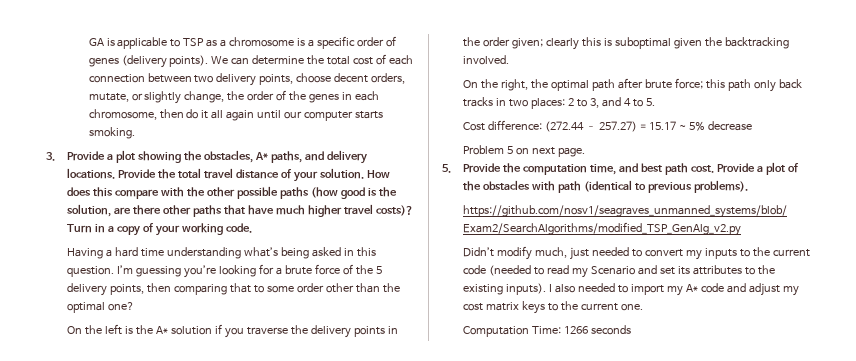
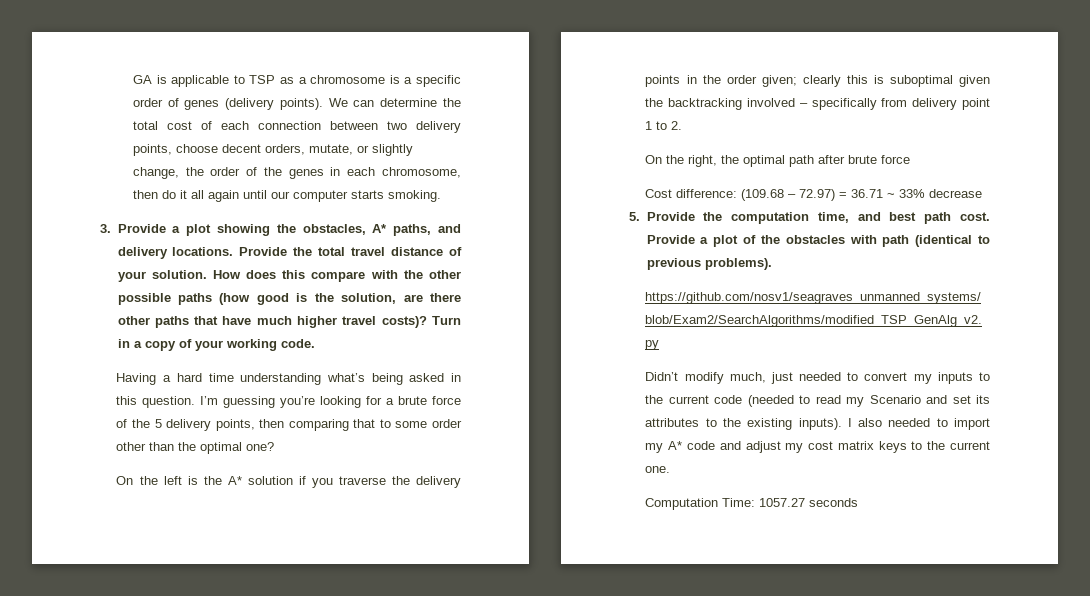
- On the left is the A* solution if you traverse the delivery points in the order given; clearly this is suboptimal given the backtracking involved.
+ On the left is the A* solution if you traverse the delivery points in the order given; clearly this is suboptimal given the backtracking involved – specifically from delivery point 1 to 2.
- On the right, the optimal path after brute force; this path only back tracks in two places: 2 to 3, and 4 to 5.
- Cost difference: (272.44 – 257.27) = 15.17 ~ 5% decrease
- Problem 5 on next page.
+ On the right, the optimal path after brute force
+ Cost difference: (109.68 – 72.97) = 36.71 ~ 33% decrease
- Computation Time: 1266 seconds
+ Computation Time: 1057.27 seconds

